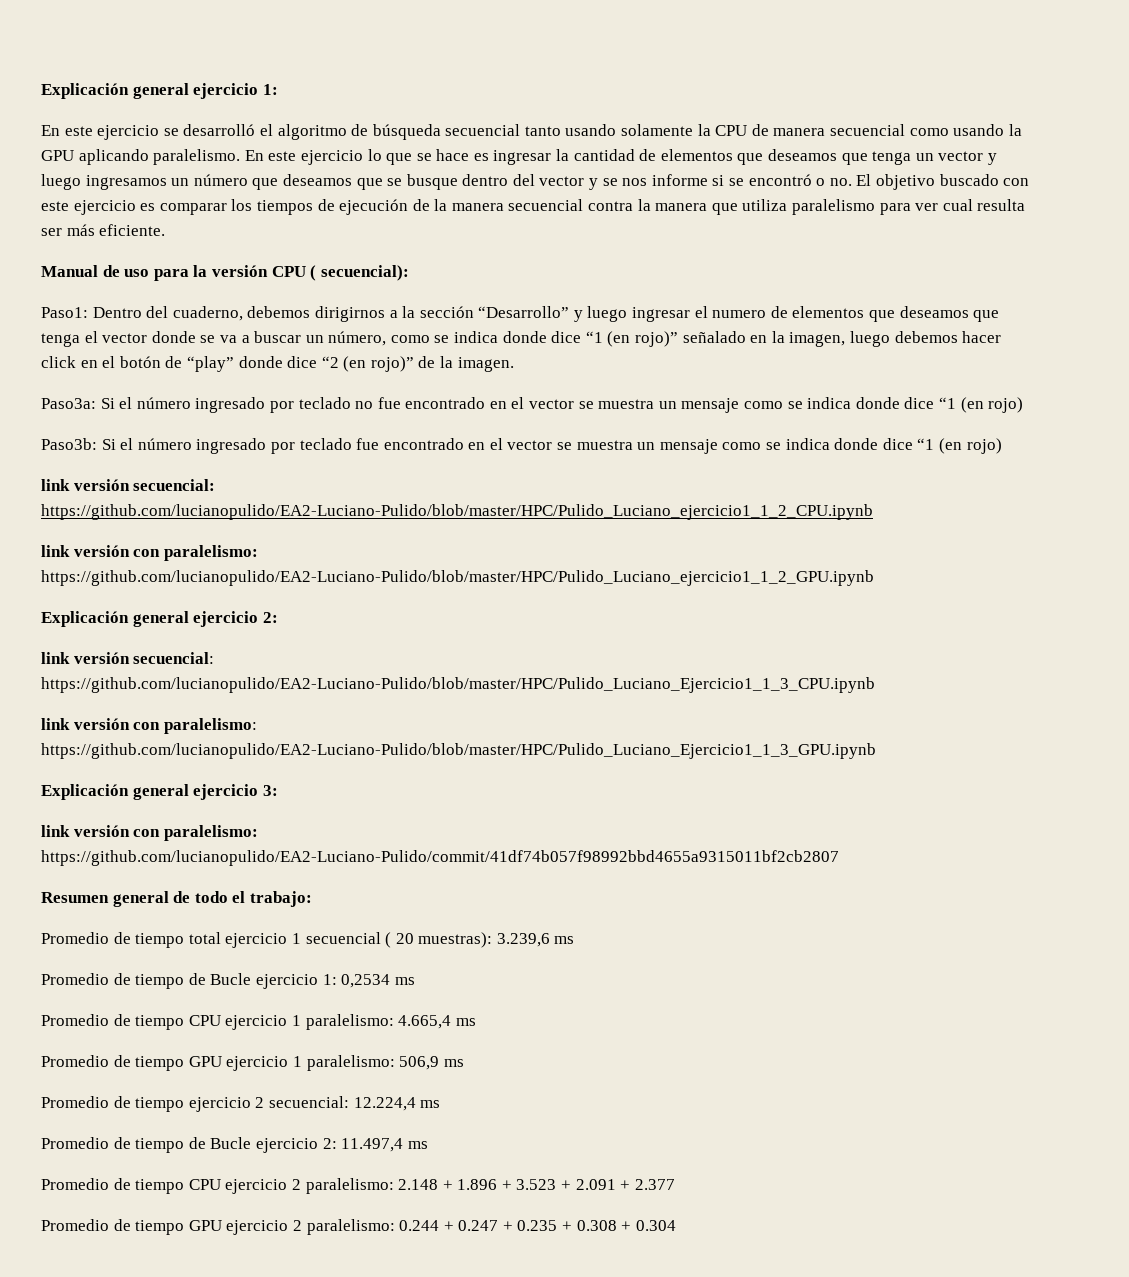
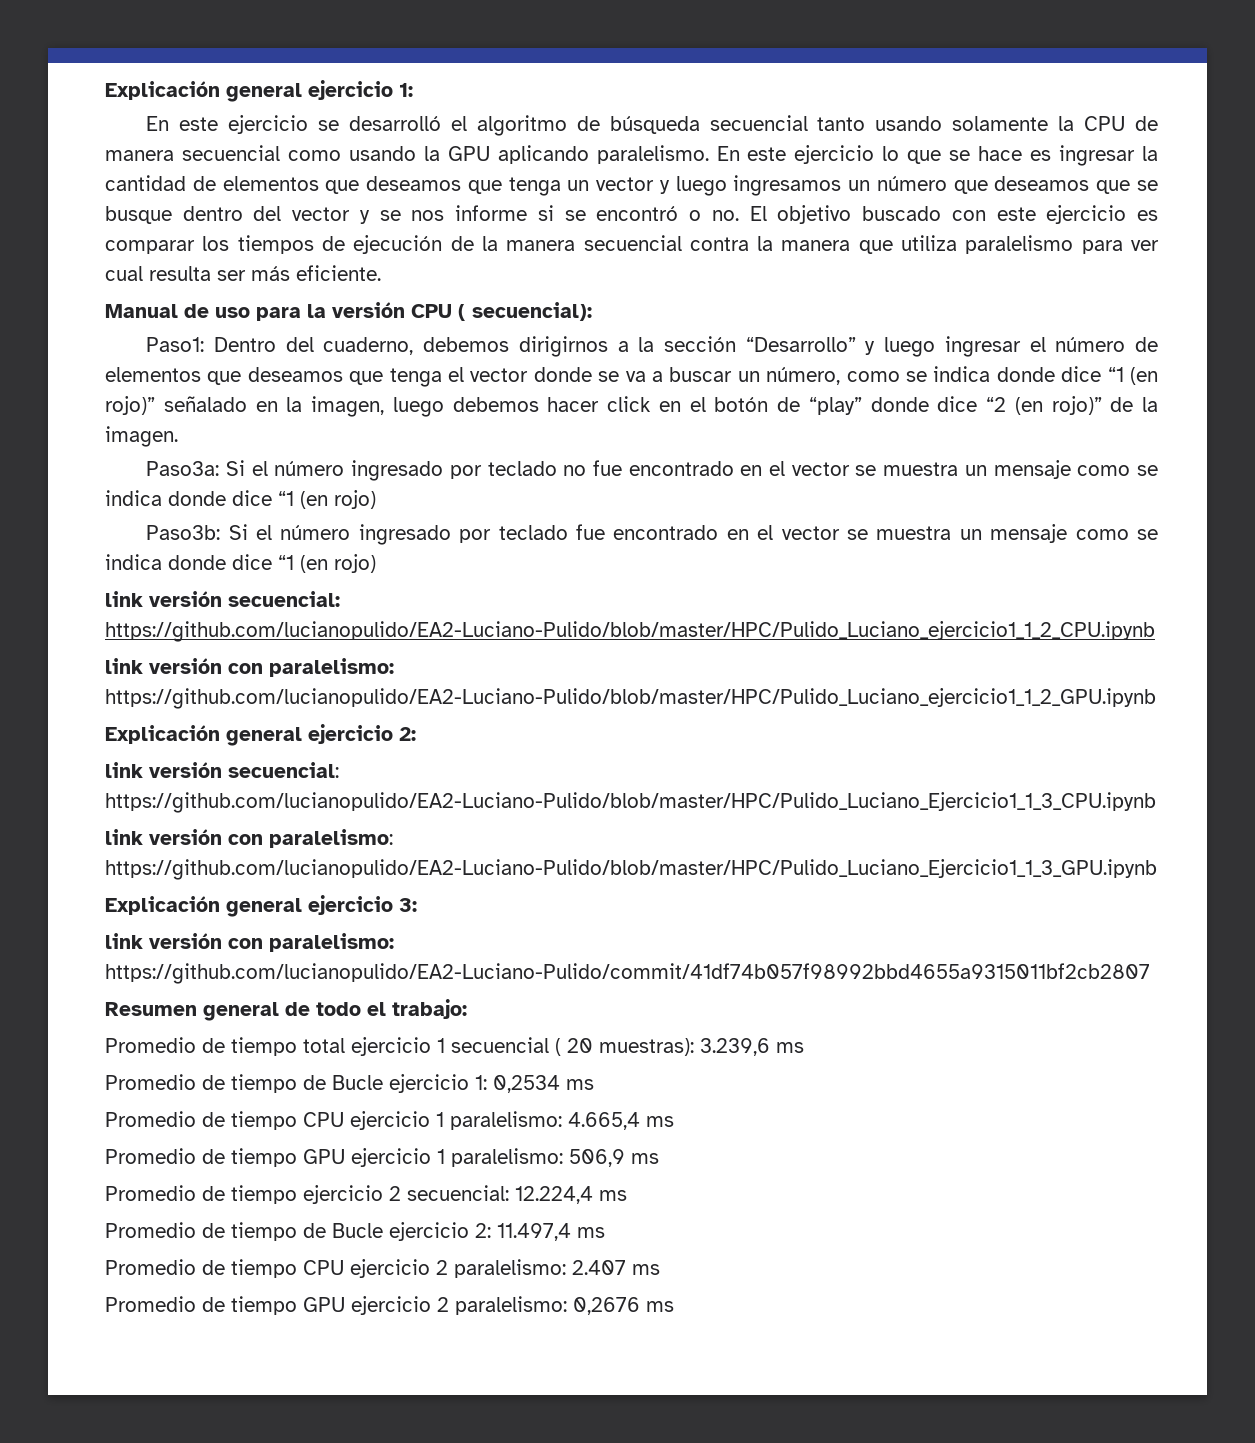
- Paso1: Dentro del cuaderno, debemos dirigirnos a la sección “Desarrollo” y luego ingresar el numero de elementos que deseamos que tenga el vector donde se va a buscar un número, como se indica donde dice “1 (en rojo)” señalado en la imagen, luego debemos hacer click en el botón de “play” donde dice “2 (en rojo)” de la imagen.
+ Paso1: Dentro del cuaderno, debemos dirigirnos a la sección “Desarrollo” y luego ingresar el número de elementos que deseamos que tenga el vector donde se va a buscar un número, como se indica donde dice “1 (en rojo)” señalado en la imagen, luego debemos hacer click en el botón de “play” donde dice “2 (en rojo)” de la imagen.
- Promedio de tiempo CPU ejercicio 2 paralelismo: 2.148 + 1.896 + 3.523 + 2.091 + 2.377
+ Promedio de tiempo CPU ejercicio 2 paralelismo: 2.407 ms
- Promedio de tiempo GPU ejercicio 2 paralelismo: 0.244 + 0.247 + 0.235 + 0.308 + 0.304
+ Promedio de tiempo GPU ejercicio 2 paralelismo: 0,2676 ms

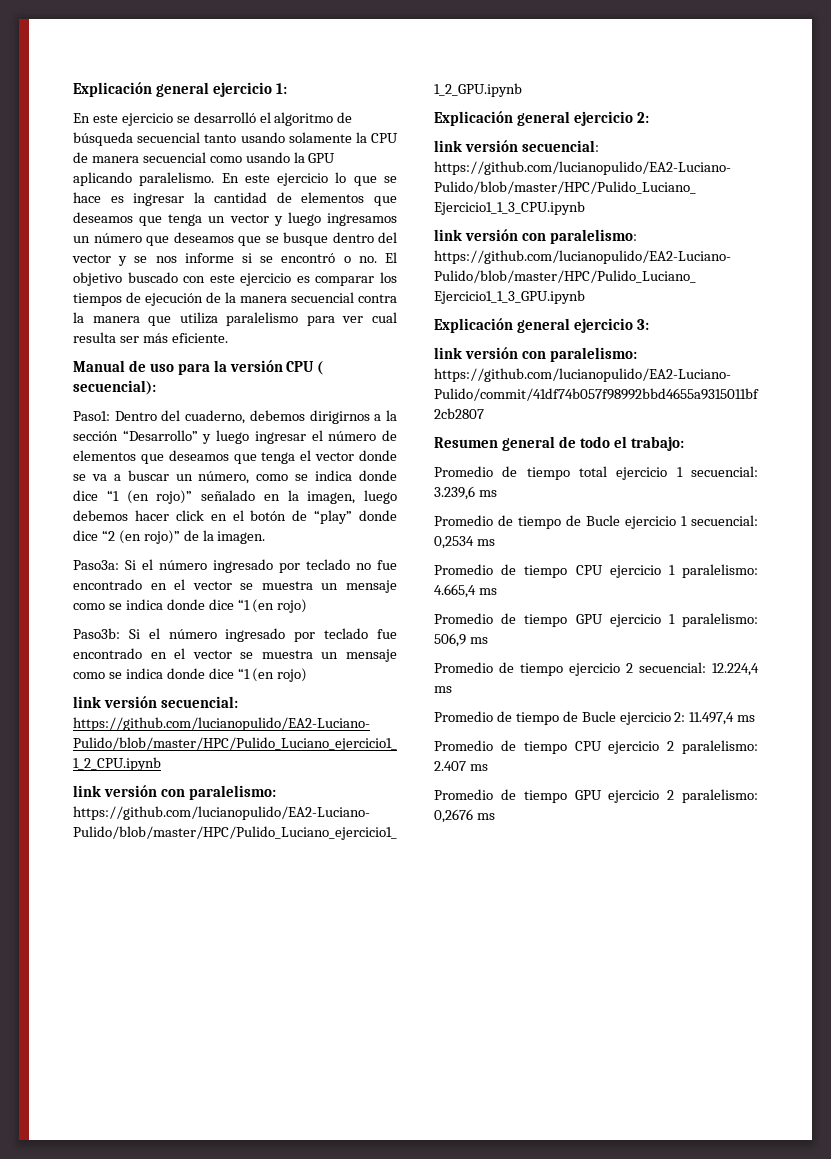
- Promedio de tiempo total ejercicio 1 secuencial ( 20 muestras): 3.239,6 ms
+ Promedio de tiempo total ejercicio 1 secuencial: 3.239,6 ms
- Promedio de tiempo de Bucle ejercicio 1: 0,2534 ms
+ Promedio de tiempo de Bucle ejercicio 1 secuencial: 0,2534 ms

